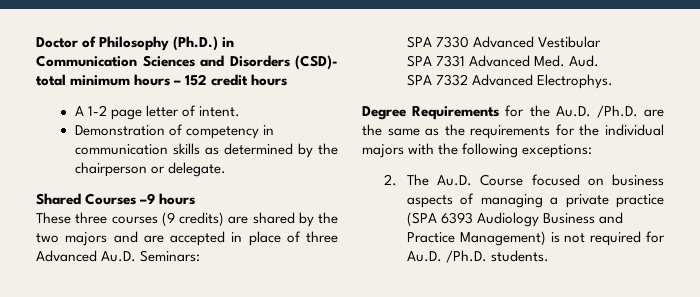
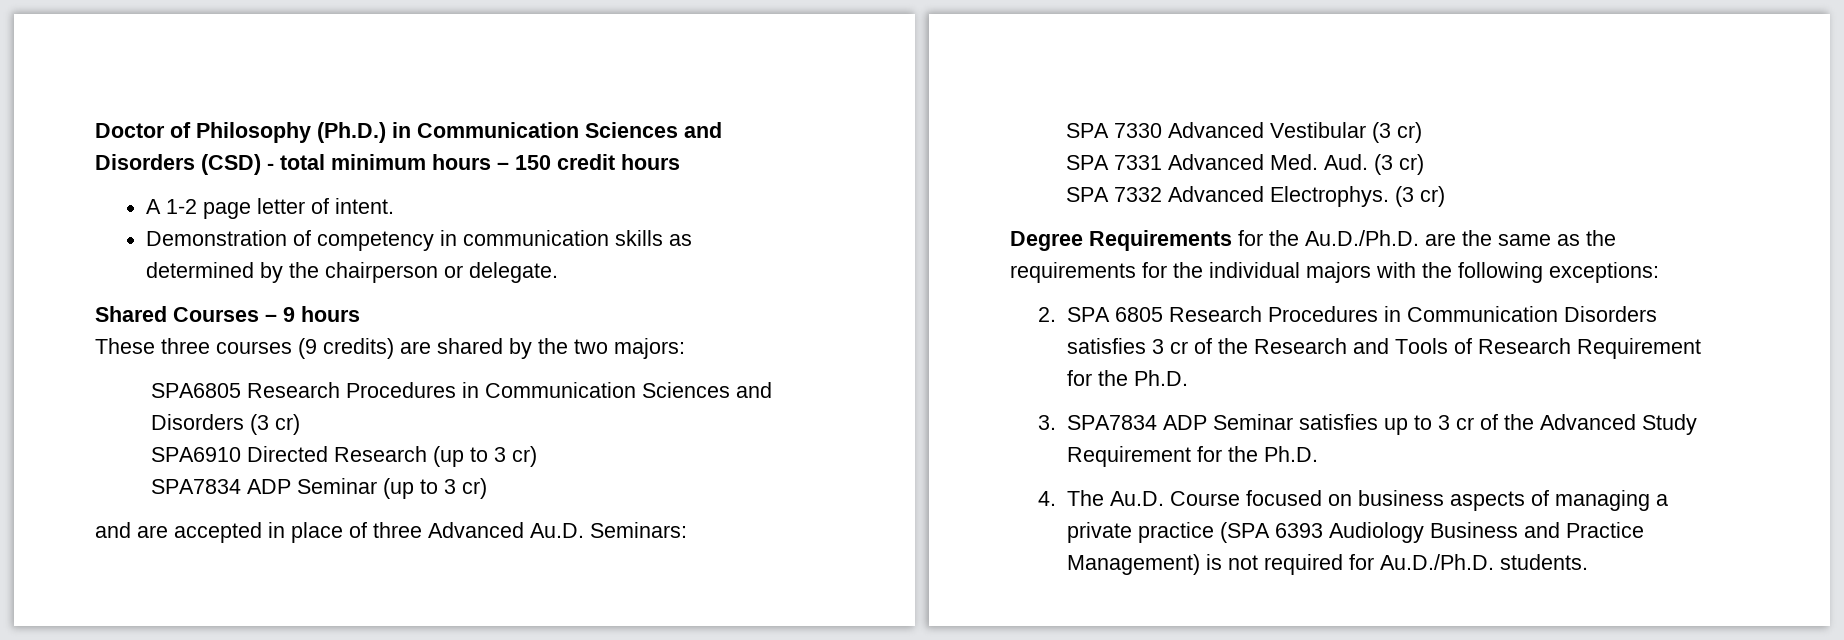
- Doctor of Philosophy (Ph.D.) in Communication Sciences and Disorders (CSD)- total minimum hours – 152 credit hours
+ Doctor of Philosophy (Ph.D.) in Communication Sciences and Disorders (CSD) - total minimum hours – 150 credit hours
- Shared Courses –9 hours
+ Shared Courses – 9 hours
- These three courses (9 credits) are shared by the two majors and are accepted in place of three Advanced Au.D. Seminars:
+ These three courses (9 credits) are shared by the two majors:
+ SPA6805 Research Procedures in Communication Sciences and Disorders (3 cr)
+ SPA6910 Directed Research (up to 3 cr)
+ SPA7834 ADP Seminar (up to 3 cr)
+ and are accepted in place of three Advanced Au.D. Seminars:
- SPA 7330 Advanced Vestibular
+ SPA 7330 Advanced Vestibular (3 cr)
- SPA 7331 Advanced Med. Aud.
+ SPA 7331 Advanced Med. Aud. (3 cr)
- SPA 7332 Advanced Electrophys.
+ SPA 7332 Advanced Electrophys. (3 cr)
- Degree Requirements for the Au.D. /Ph.D. are the same as the requirements for the individual majors with the following exceptions:
+ Degree Requirements for the Au.D./Ph.D. are the same as the requirements for the individual majors with the following exceptions:
- 2. The Au.D. Course focused on business aspects of managing a private practice (SPA 6393 Audiology Business and Practice Management) is not required for Au.D. /Ph.D. students.
+ 2. SPA 6805 Research Procedures in Communication Disorders satisfies 3 cr of the Research and Tools of Research Requirement for the Ph.D.
+ 3. SPA7834 ADP Seminar satisfies up to 3 cr of the Advanced Study Requirement for the Ph.D.
+ 4. The Au.D. Course focused on business aspects of managing a private practice (SPA 6393 Audiology Business and Practice Management) is not required for Au.D./Ph.D. students.

